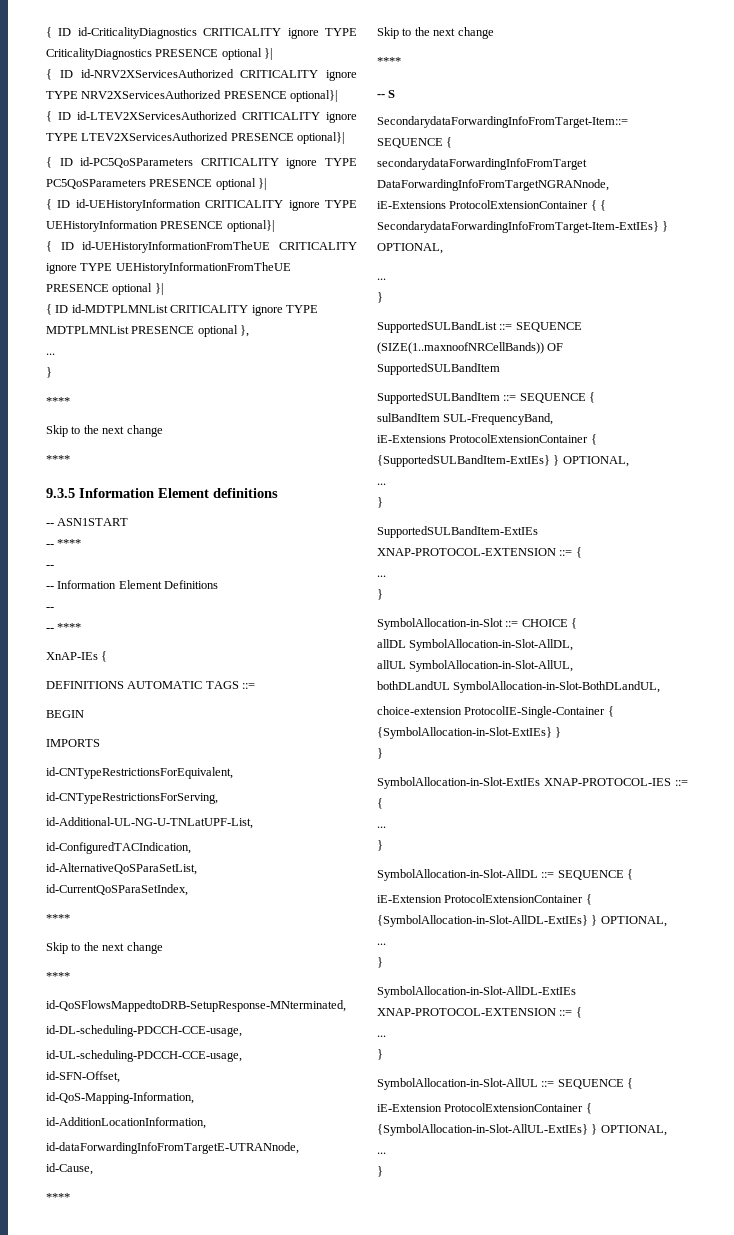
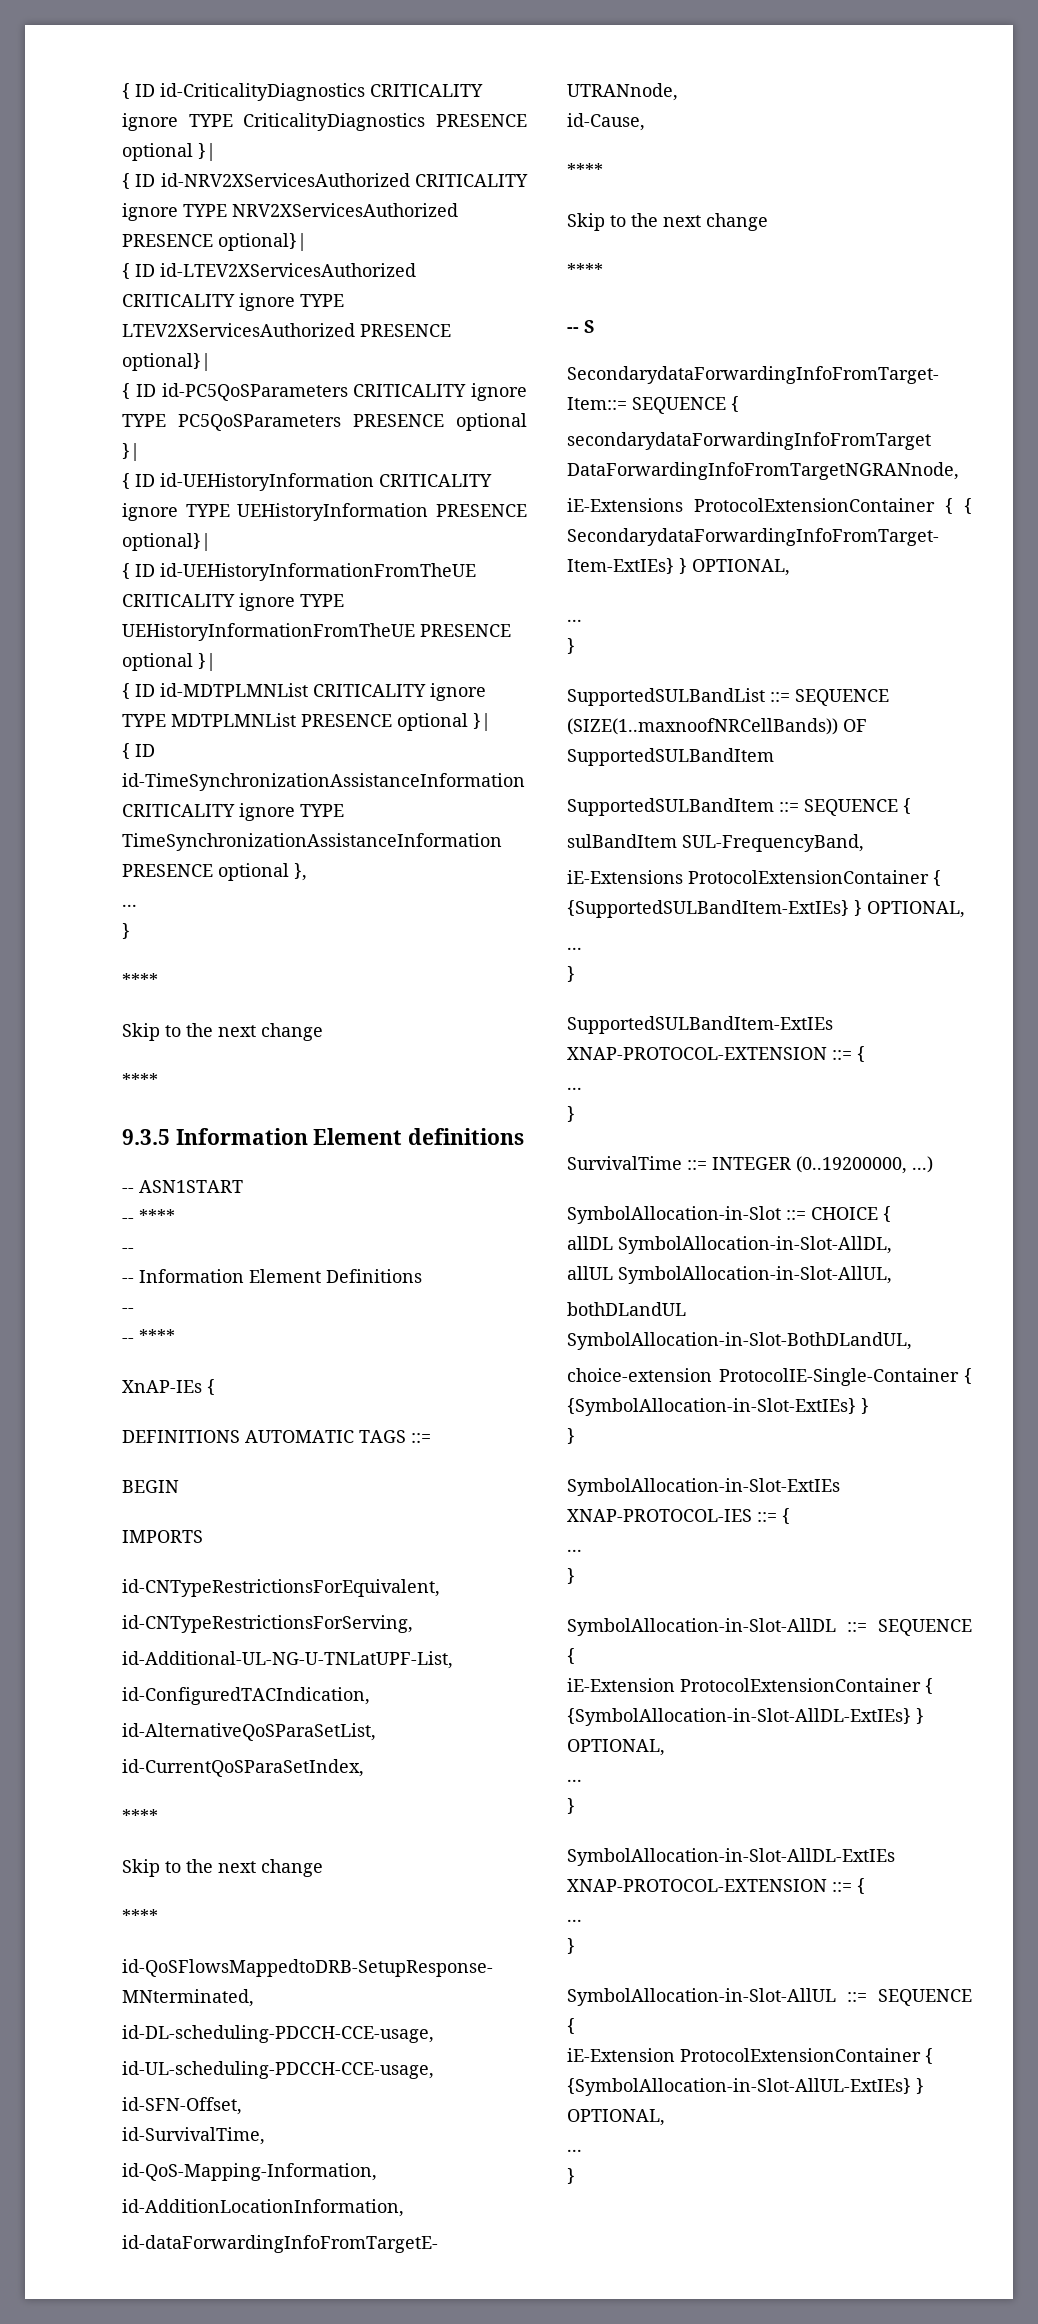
- { ID id-MDTPLMNList CRITICALITY ignore TYPE MDTPLMNList PRESENCE optional },
+ { ID id-MDTPLMNList CRITICALITY ignore TYPE MDTPLMNList PRESENCE optional }|
+ { ID id-TimeSynchronizationAssistanceInformation CRITICALITY ignore TYPE TimeSynchronizationAssistanceInformation PRESENCE optional },
+ id-SurvivalTime,
+ SurvivalTime ::= INTEGER (0..19200000, ...)

